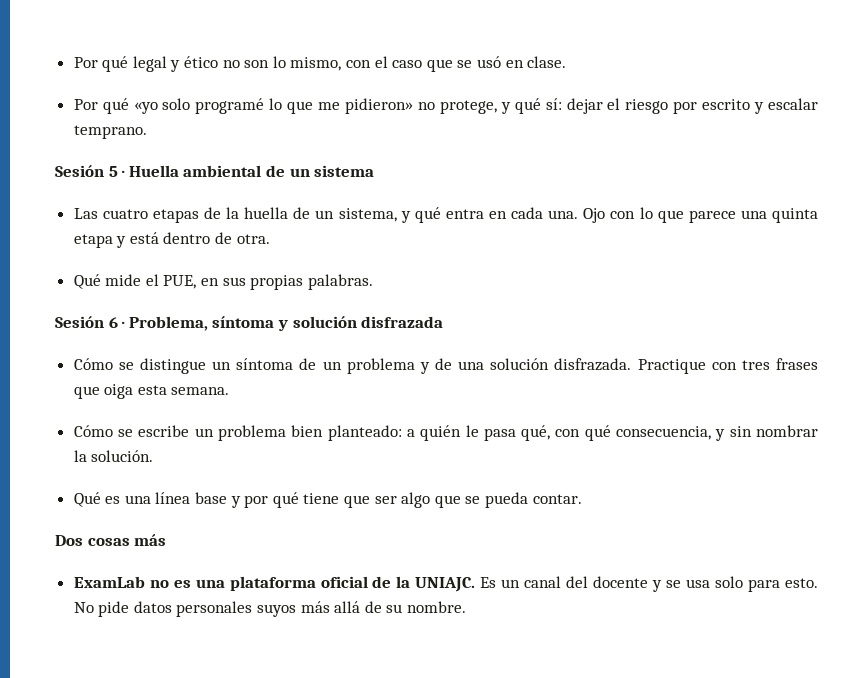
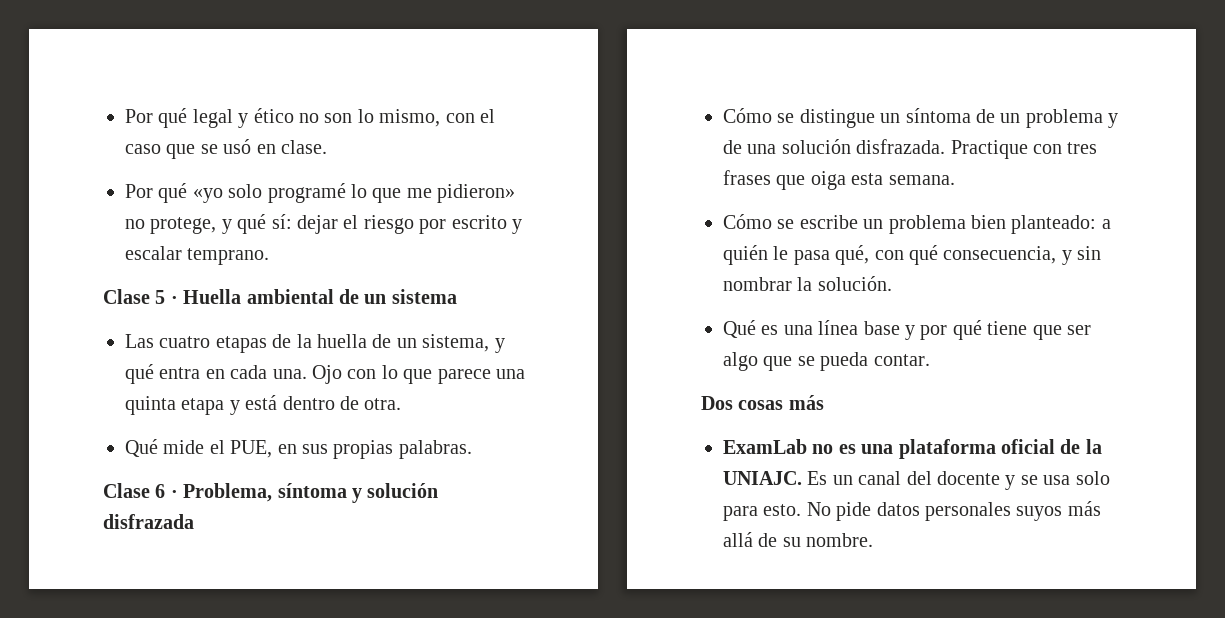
- Sesión 5 · Huella ambiental de un sistema
+ Clase 5 · Huella ambiental de un sistema
- Sesión 6 · Problema, síntoma y solución disfrazada
+ Clase 6 · Problema, síntoma y solución disfrazada

